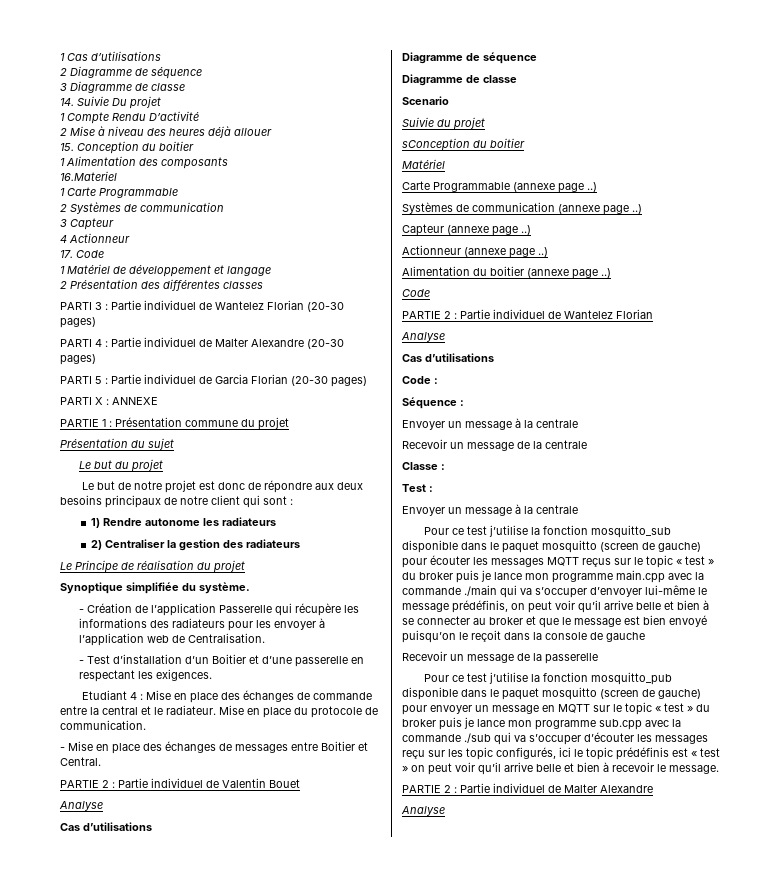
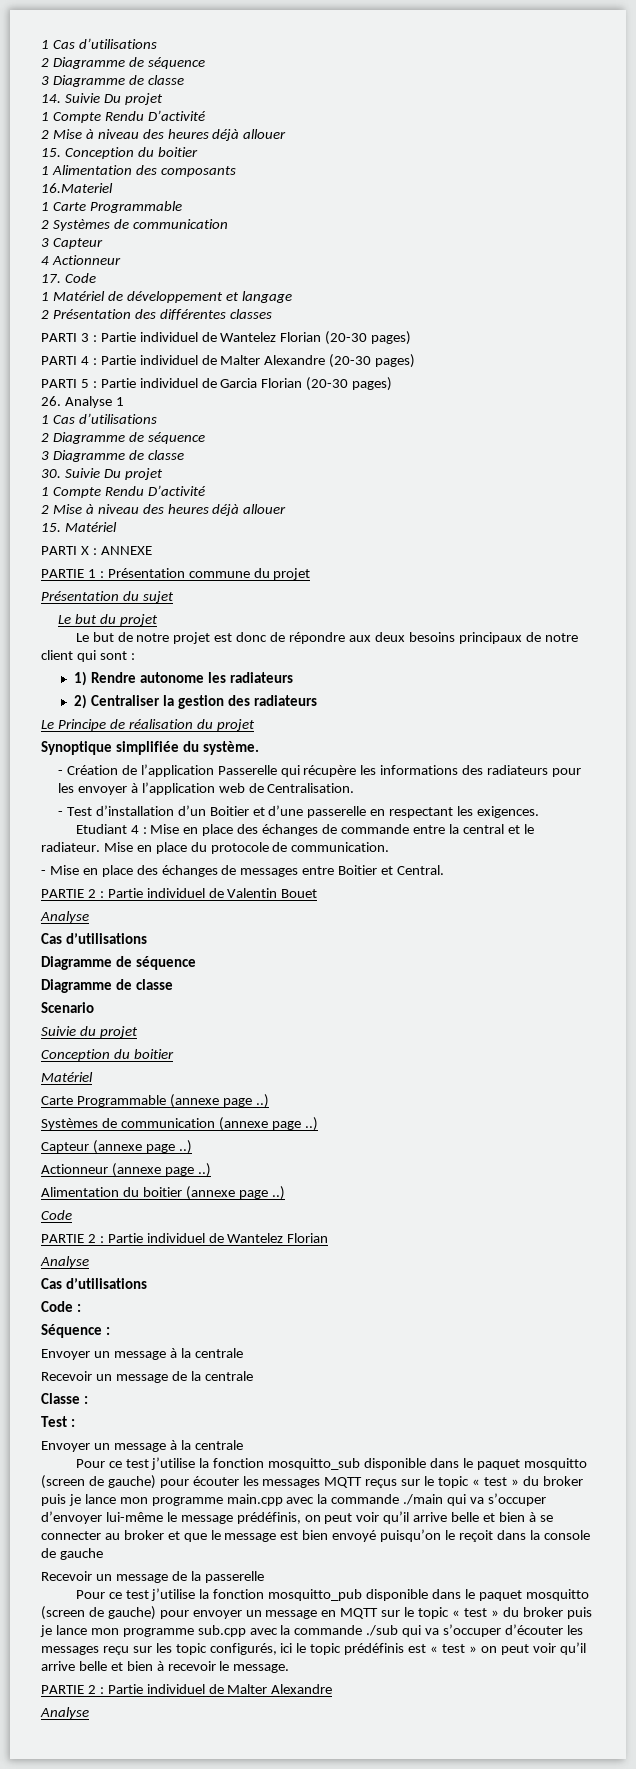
+ 26. Analyse 1
+ 1 Cas d’utilisations
+ 2 Diagramme de séquence
+ 3 Diagramme de classe
+ 30. Suivie Du projet
+ 1 Compte Rendu D’activité
+ 2 Mise à niveau des heures déjà allouer
+ 15. Matériel
  Suivie du projet
- sConception du boitier
+ Conception du boitier

